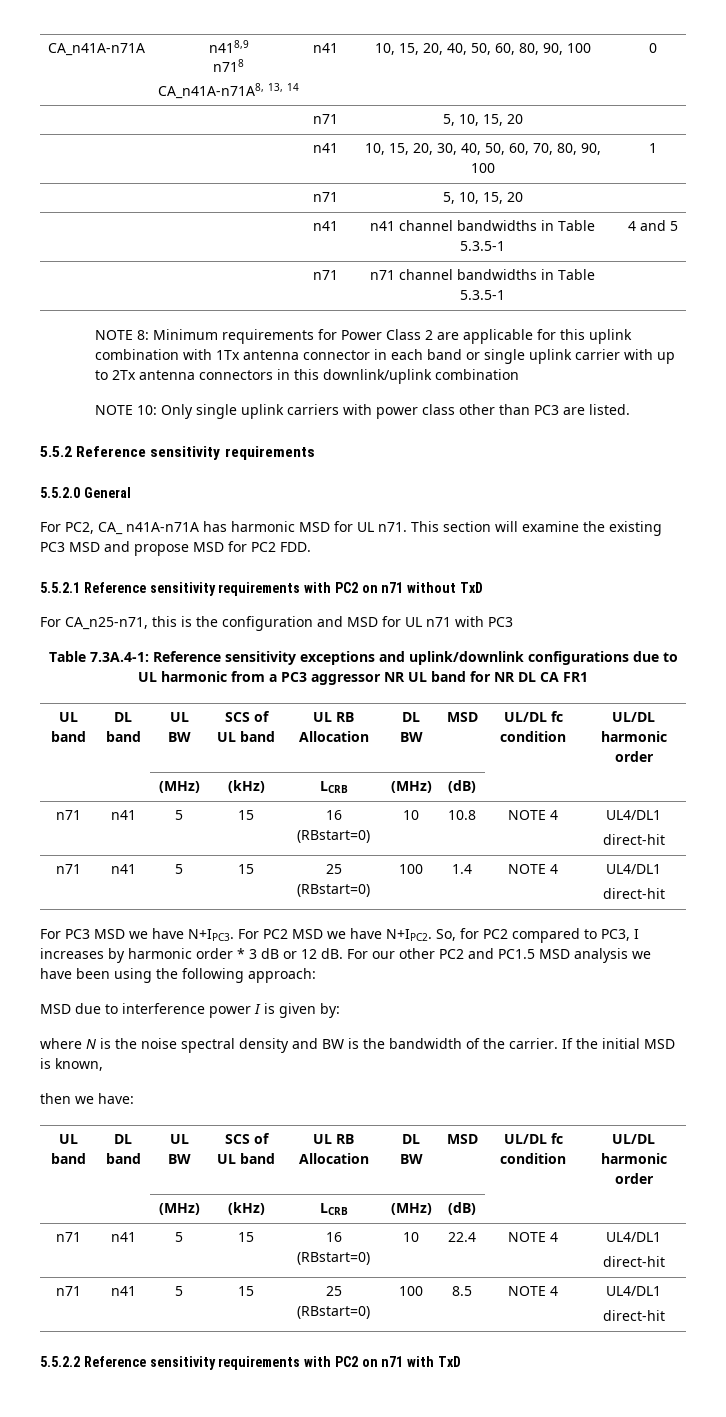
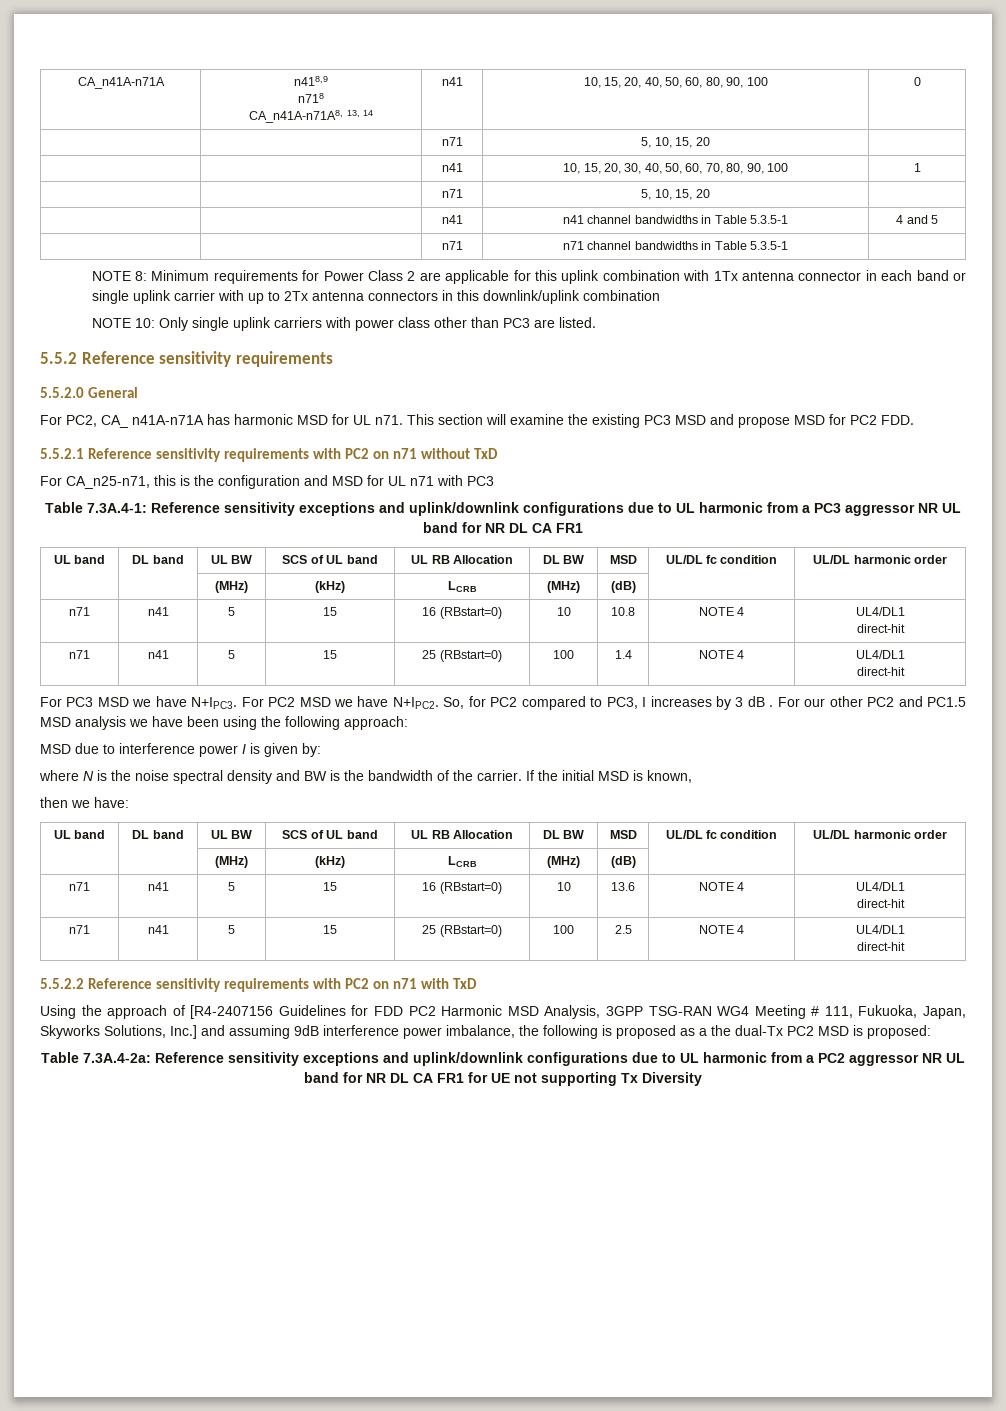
- So, for PC2 compared to PC3, I increases by harmonic order * 3 dB or 12 dB.
+ So, for PC2 compared to PC3, I increases by 3 dB .
- n71 | n41 | 5 | 15 | 16 (RBstart=0) | 10 | 22.4 | NOTE 4 | UL4/DL1
+ n71 | n41 | 5 | 15 | 16 (RBstart=0) | 10 | 13.6 | NOTE 4 | UL4/DL1
- n71 | n41 | 5 | 15 | 25 (RBstart=0) | 100 | 8.5 | NOTE 4 | UL4/DL1
+ n71 | n41 | 5 | 15 | 25 (RBstart=0) | 100 | 2.5 | NOTE 4 | UL4/DL1
+ Using the approach of [R4-2407156 Guidelines for FDD PC2 Harmonic MSD Analysis, 3GPP TSG-RAN WG4 Meeting # 111, Fukuoka, Japan, Skyworks Solutions, Inc.] and assuming 9dB interference power imbalance, the following is proposed as a the dual-Tx PC2 MSD is proposed:
+ Table 7.3A.4-2a: Reference sensitivity exceptions and uplink/downlink configurations due to UL harmonic from a PC2 aggressor NR UL band for NR DL CA FR1 for UE not supporting Tx Diversity

